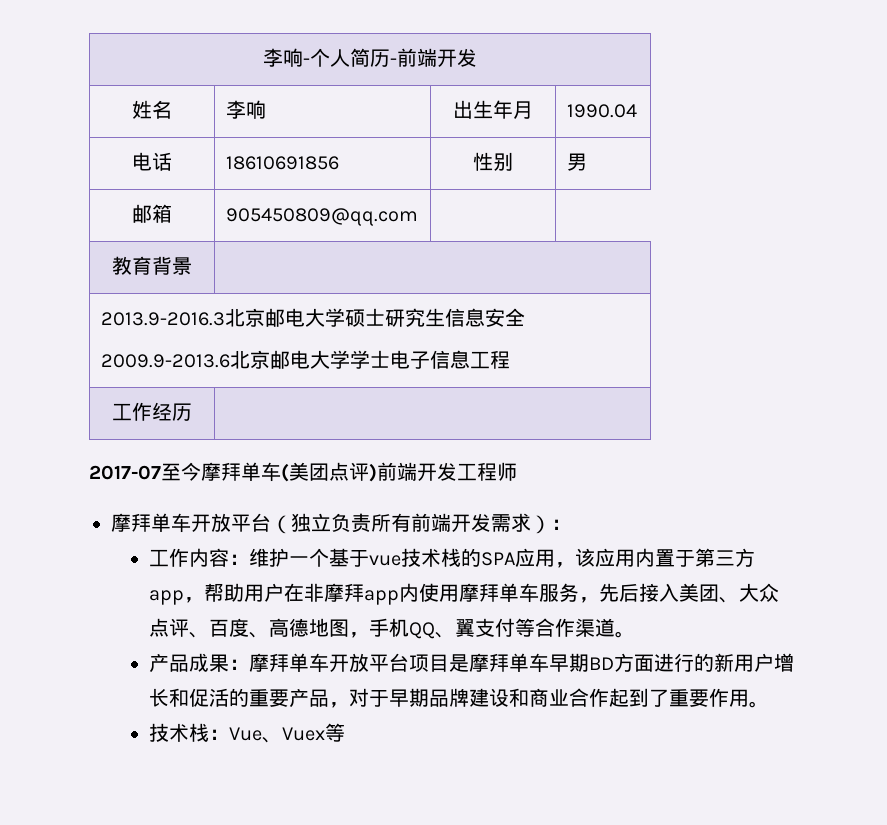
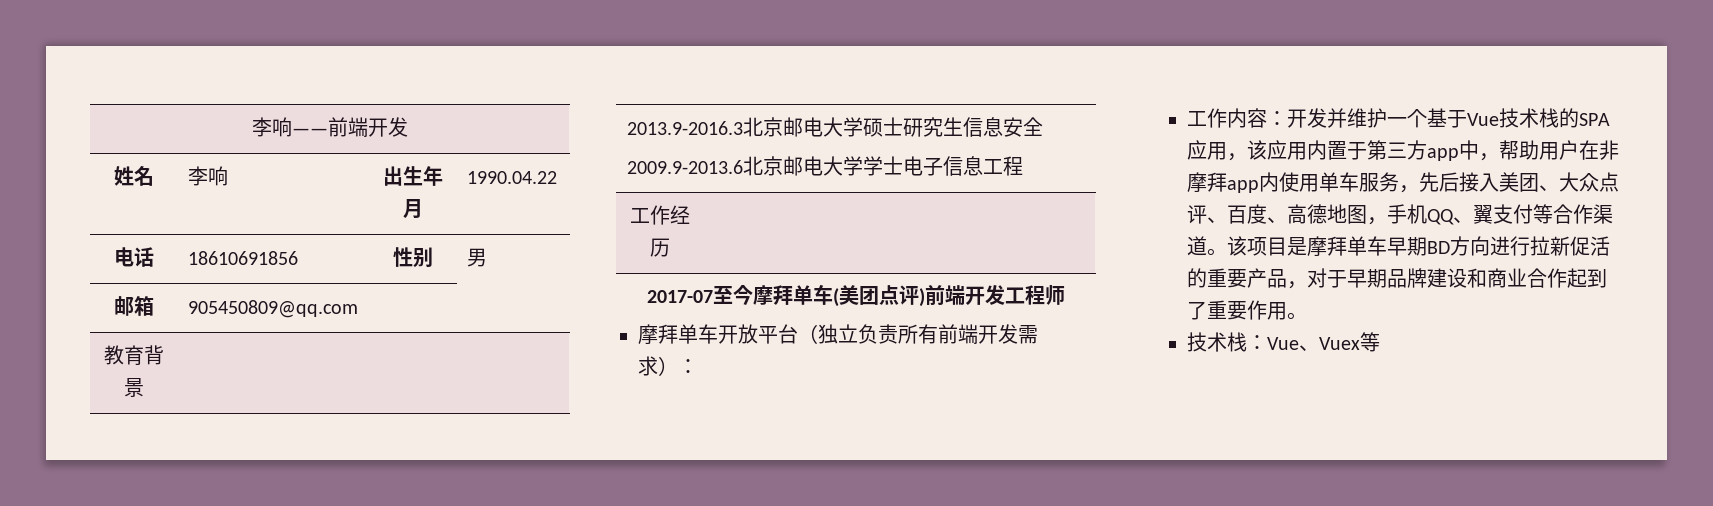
- 李响-个人简历-前端开发
+ 李响——前端开发
- 姓名 | 李响 | 出生年月 | 1990.04
+ 姓名 | 李响 | 出生年月 | 1990.04.22
- 维护一个基于vue技术栈的SPA应用，该应用内置于第三方app，帮助用户在非摩拜app内使用摩拜单车服务，先后接入美团、大众点评、百度、高德地图，手机QQ、翼支付等合作渠道。
- 产品成果：摩拜单车开放平台项目是摩拜单车早期BD方面进行的新用户增长和促活的重要产品，对于早期品牌建设和商业合作起到了重要作用。
+ 开发并维护一个基于Vue技术栈的SPA应用，该应用内置于第三方app中，帮助用户在非摩拜app内使用单车服务，先后接入美团、大众点评、百度、高德地图，手机QQ、翼支付等合作渠道。该项目是摩拜单车早期BD方向进行拉新促活的重要产品，对于早期品牌建设和商业合作起到了重要作用。

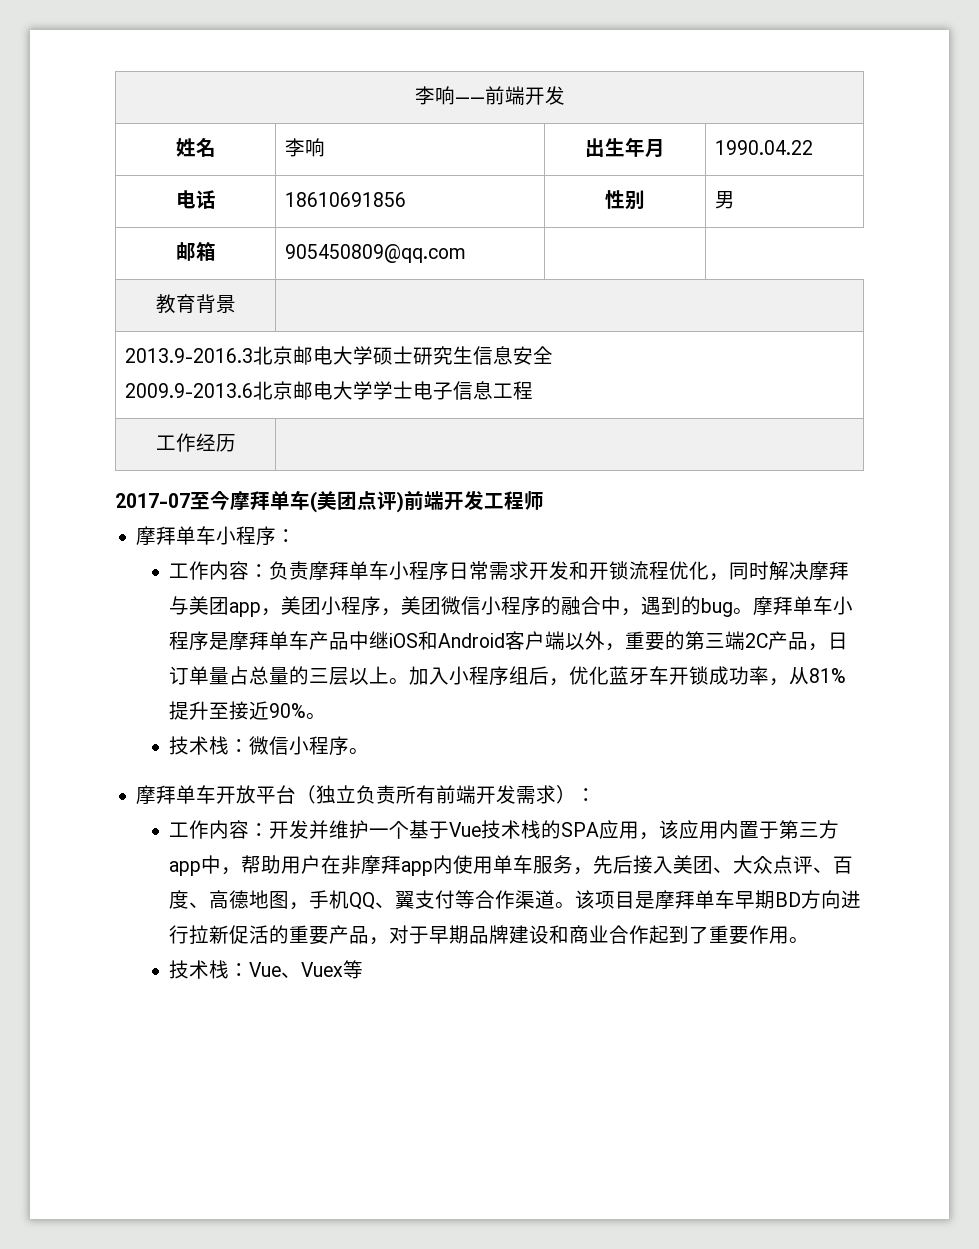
+ 摩拜单车小程序：
+ 工作内容：负责摩拜单车小程序日常需求开发和开锁流程优化，同时解决摩拜与美团app，美团小程序，美团微信小程序的融合中，遇到的bug。摩拜单车小程序是摩拜单车产品中继iOS和Android客户端以外，重要的第三端2C产品，日订单量占总量的三层以上。加入小程序组后，优化蓝牙车开锁成功率，从81%提升至接近90%。
+ 技术栈：微信小程序。

